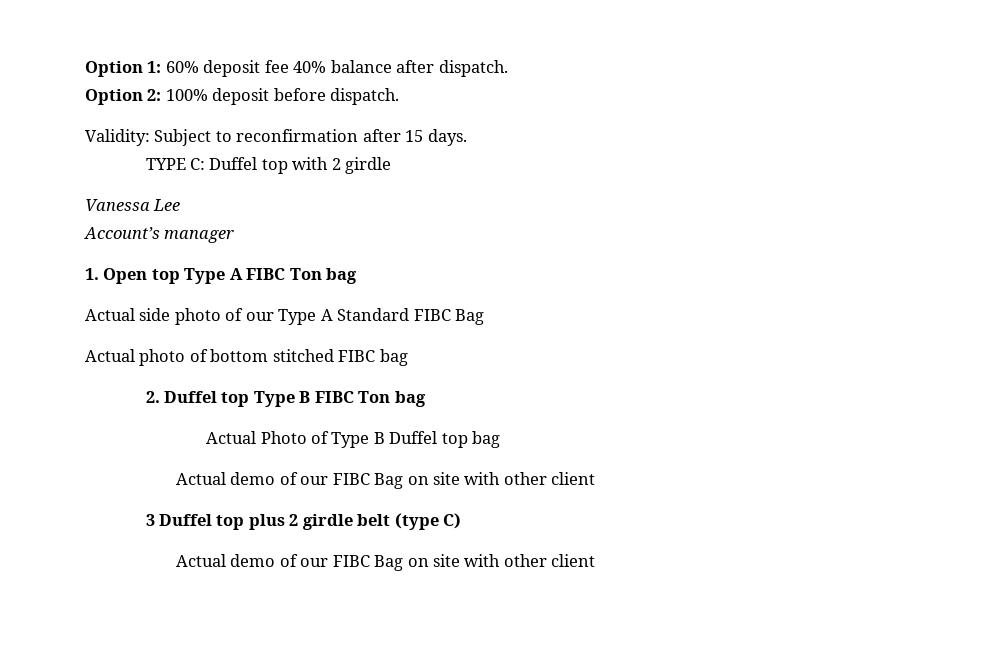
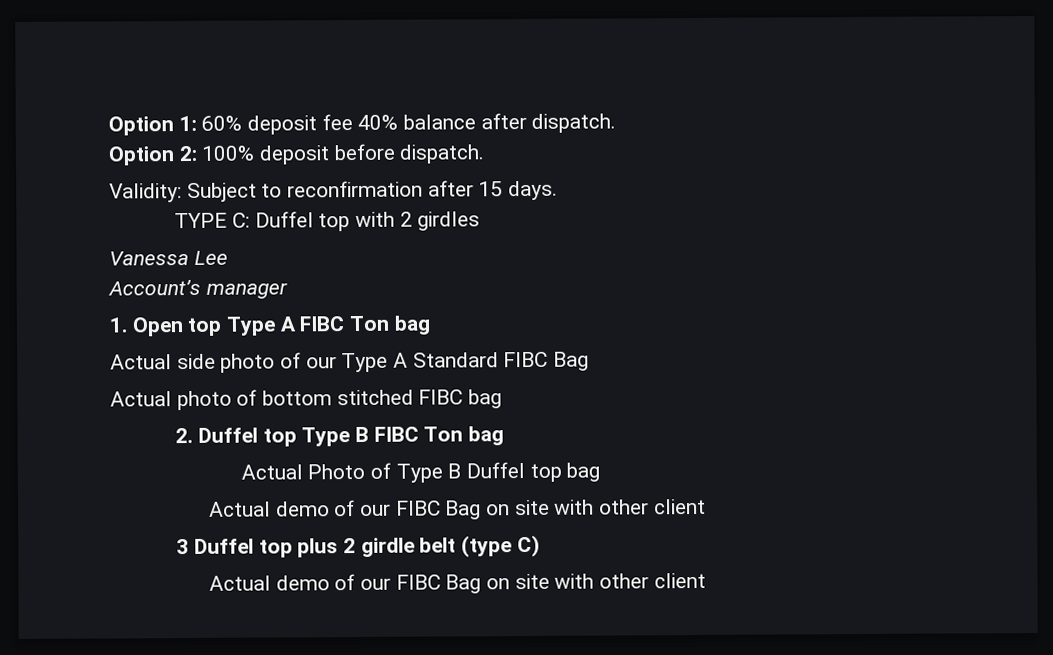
- TYPE C: Duffel top with 2 girdle
+ TYPE C: Duffel top with 2 girdles

